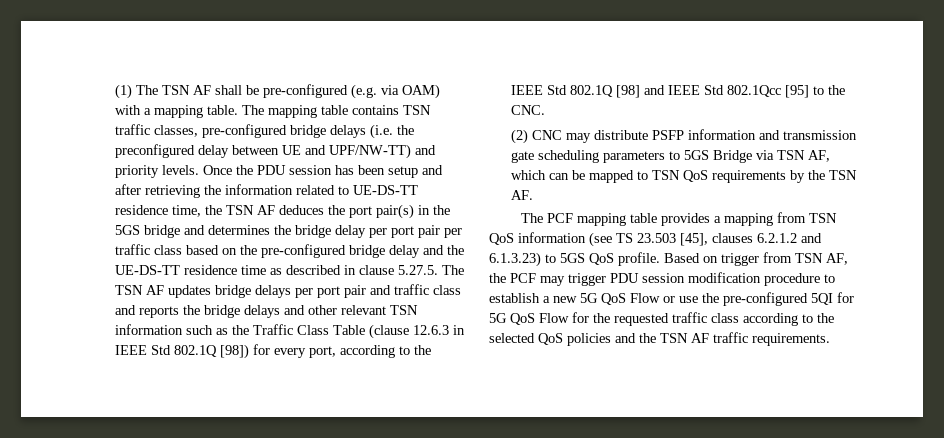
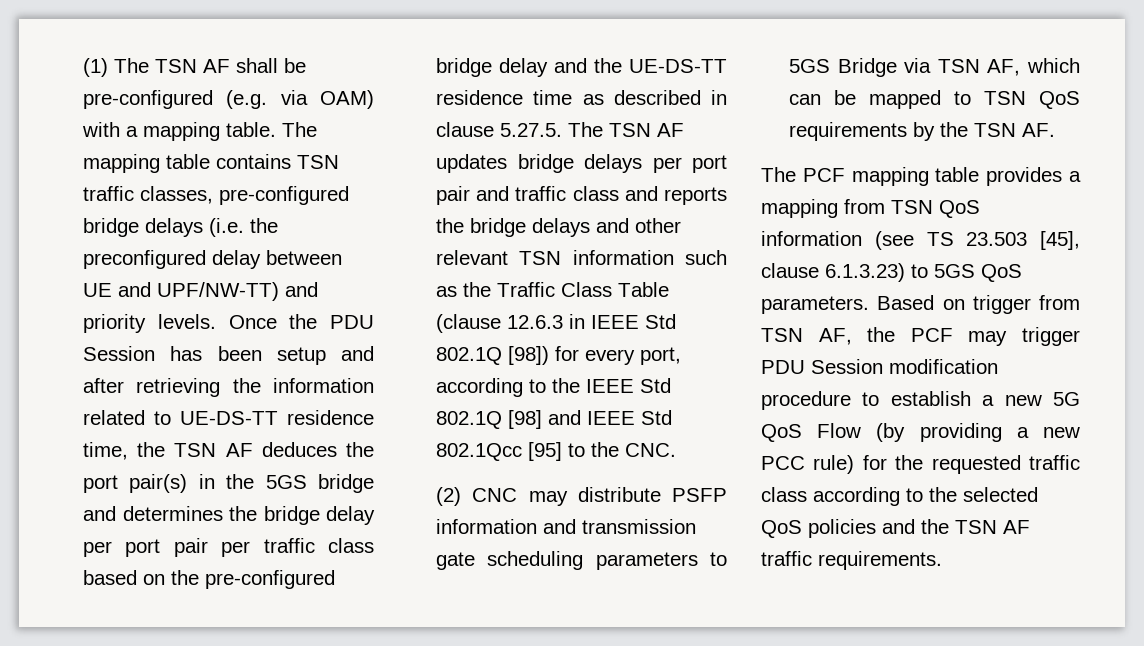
- Once the PDU session has been setup and after retrieving the information related to UE-DS-TT residence time, the TSN AF deduces the port pair(s) in the 5GS bridge and determines the bridge delay per port pair per traffic class based on the pre-configured bridge delay and the UE-DS-TT residence time as described in clause 5.27.5. The TSN AF updates bridge delays per port pair and traffic class and reports the bridge delays and other relevant TSN information such as the Traffic Class Table (clause 12.6.3 in IEEE Std 802.1Q [98]) for every port, according to the IEEE Std 802.1Q [98] and IEEE Std 802.1Qcc [95] to the CNC.
+ Once the PDU Session has been setup and after retrieving the information related to UE-DS-TT residence time, the TSN AF deduces the port pair(s) in the 5GS bridge and determines the bridge delay per port pair per traffic class based on the pre-configured bridge delay and the UE-DS-TT residence time as described in clause 5.27.5. The TSN AF updates bridge delays per port pair and traffic class and reports the bridge delays and other relevant TSN information such as the Traffic Class Table (clause 12.6.3 in IEEE Std 802.1Q [98]) for every port, according to the IEEE Std 802.1Q [98] and IEEE Std 802.1Qcc [95] to the CNC.
- The PCF mapping table provides a mapping from TSN QoS information (see TS 23.503 [45], clauses 6.2.1.2 and 6.1.3.23) to 5GS QoS profile.
+ The PCF mapping table provides a mapping from TSN QoS information (see TS 23.503 [45], clause 6.1.3.23) to 5GS QoS parameters.
- Based on trigger from TSN AF, the PCF may trigger PDU session modification procedure to establish a new 5G QoS Flow or use the pre-configured 5QI for 5G QoS Flow for the requested traffic class according to the selected QoS policies and the TSN AF traffic requirements.
+ Based on trigger from TSN AF, the PCF may trigger PDU Session modification procedure to establish a new 5G QoS Flow (by providing a new PCC rule) for the requested traffic class according to the selected QoS policies and the TSN AF traffic requirements.

